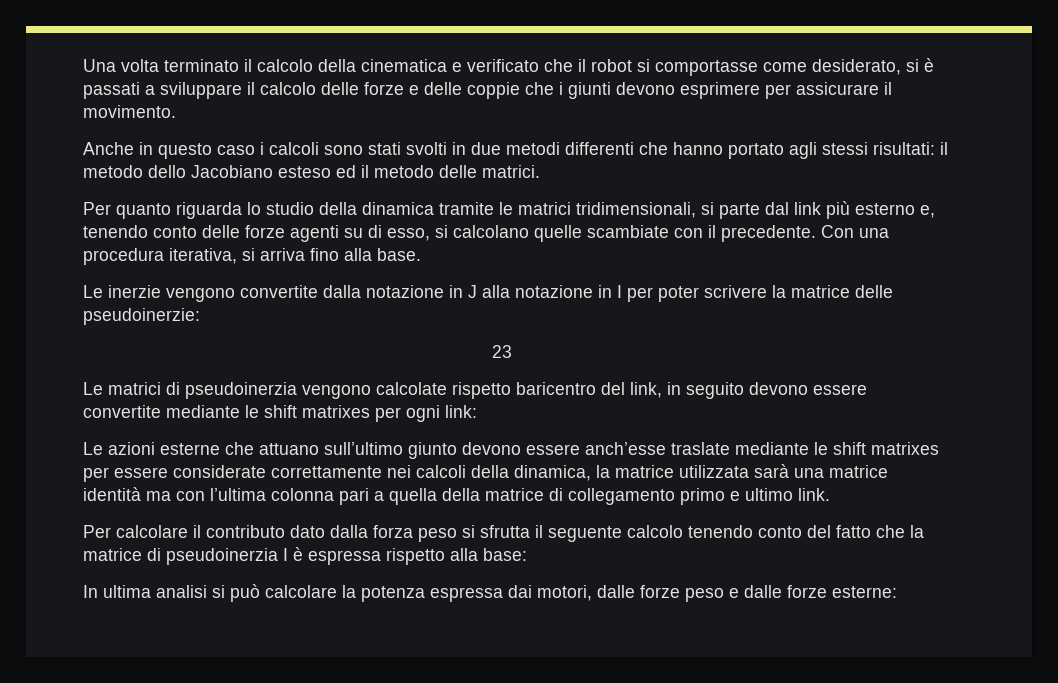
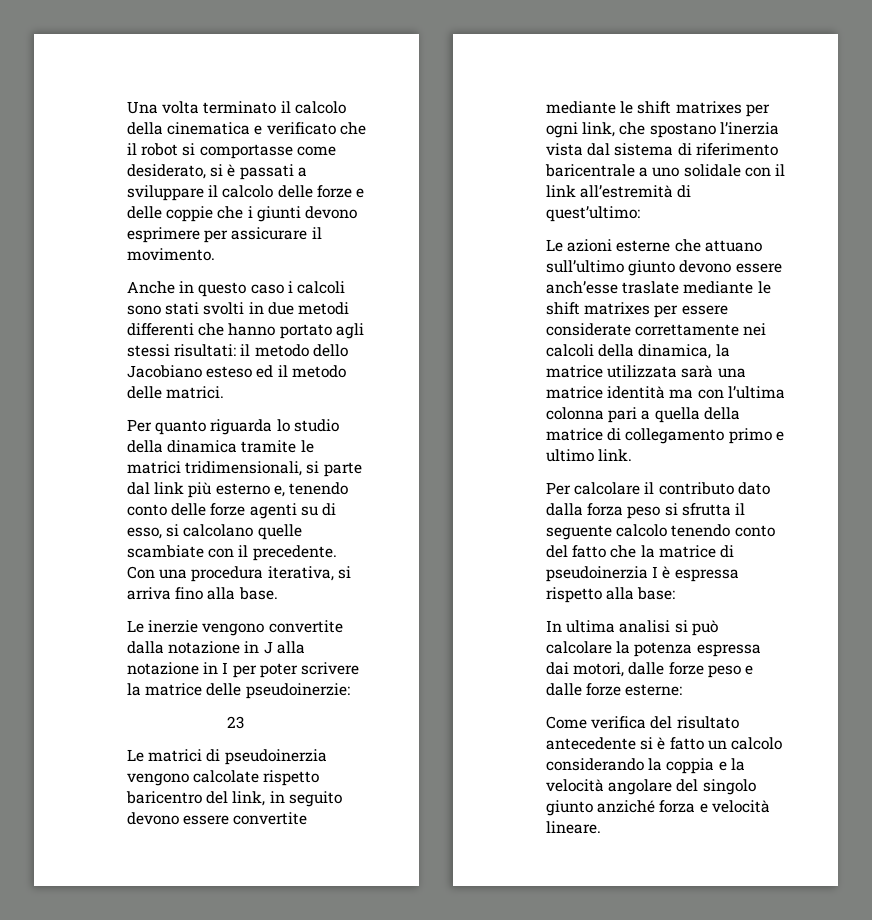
- Le matrici di pseudoinerzia vengono calcolate rispetto baricentro del link, in seguito devono essere convertite mediante le shift matrixes per ogni link:
+ Le matrici di pseudoinerzia vengono calcolate rispetto baricentro del link, in seguito devono essere convertite mediante le shift matrixes per ogni link, che spostano l’inerzia vista dal sistema di riferimento baricentrale a uno solidale con il link all’estremità di quest’ultimo:
+ Come verifica del risultato antecedente si è fatto un calcolo considerando la coppia e la velocità angolare del singolo giunto anziché forza e velocità lineare.

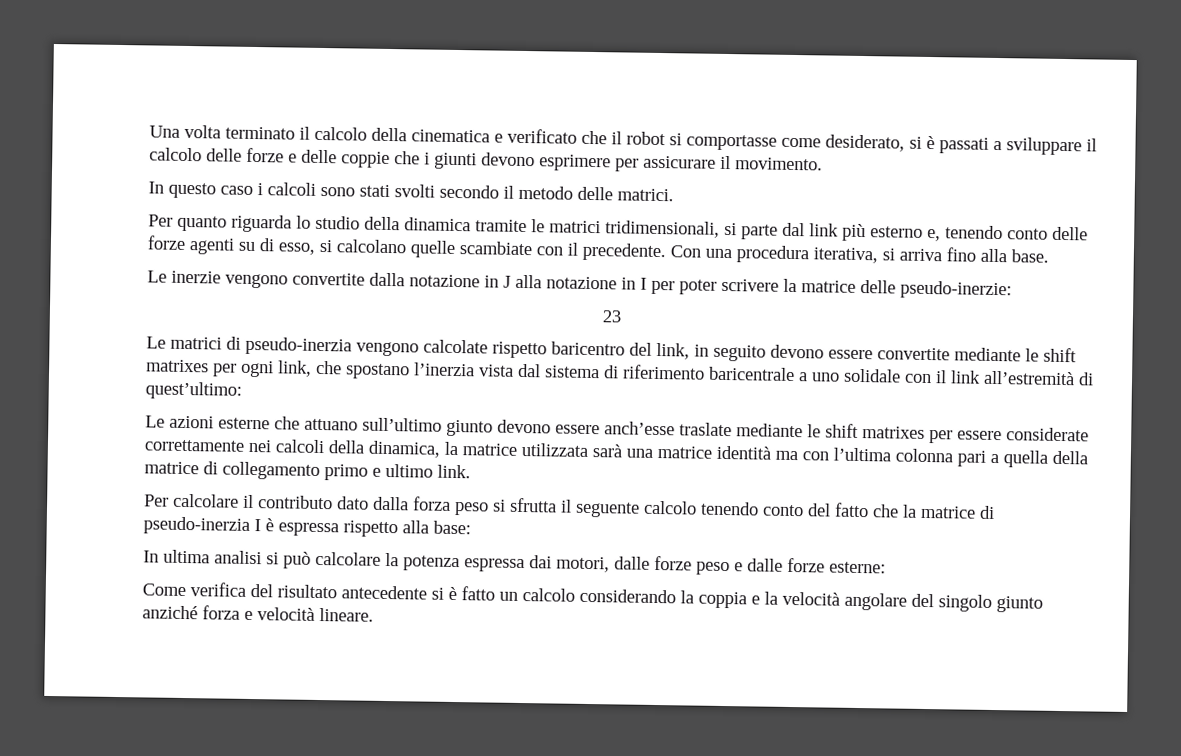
- Anche in questo caso i calcoli sono stati svolti in due metodi differenti che hanno portato agli stessi risultati: il metodo dello Jacobiano esteso ed il metodo delle matrici.
+ In questo caso i calcoli sono stati svolti secondo il metodo delle matrici.
- Le inerzie vengono convertite dalla notazione in J alla notazione in I per poter scrivere la matrice delle pseudoinerzie:
+ Le inerzie vengono convertite dalla notazione in J alla notazione in I per poter scrivere la matrice delle pseudo-inerzie:
- Le matrici di pseudoinerzia vengono calcolate rispetto baricentro del link, in seguito devono essere convertite mediante le shift matrixes per ogni link, che spostano l’inerzia vista dal sistema di riferimento baricentrale a uno solidale con il link all’estremità di quest’ultimo:
+ Le matrici di pseudo-inerzia vengono calcolate rispetto baricentro del link, in seguito devono essere convertite mediante le shift matrixes per ogni link, che spostano l’inerzia vista dal sistema di riferimento baricentrale a uno solidale con il link all’estremità di quest’ultimo:
- Per calcolare il contributo dato dalla forza peso si sfrutta il seguente calcolo tenendo conto del fatto che la matrice di pseudoinerzia I è espressa rispetto alla base:
+ Per calcolare il contributo dato dalla forza peso si sfrutta il seguente calcolo tenendo conto del fatto che la matrice di pseudo-inerzia I è espressa rispetto alla base:

